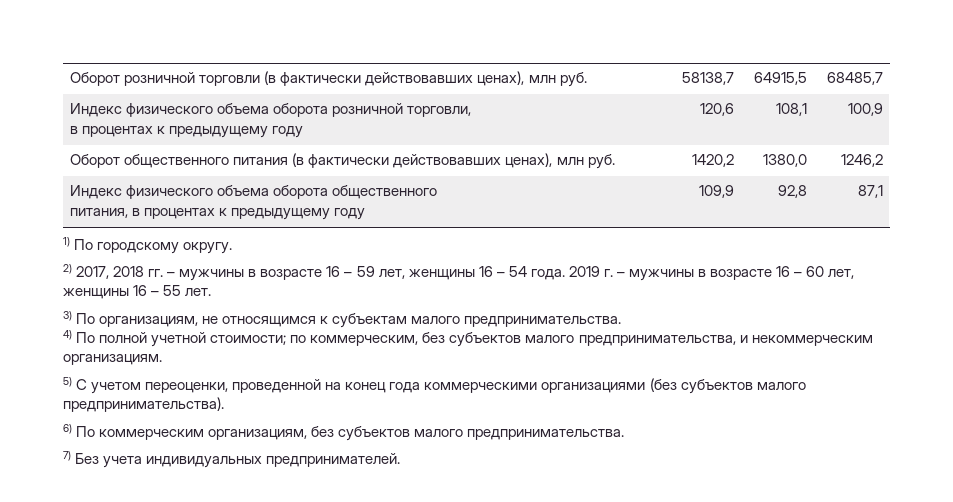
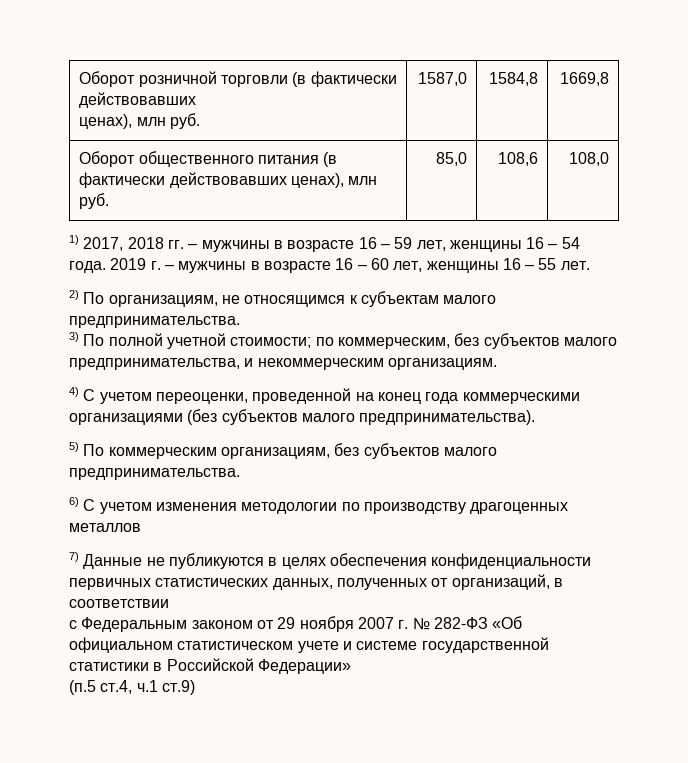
- Оборот розничной торговли (в фактически действовавших ценах), млн руб. | 58138,7 | 64915,5 | 68485,7
- Индекс физического объема оборота розничной торговли,
- в процентах к предыдущему году | 120,6 | 108,1 | 100,9
+ Оборот розничной торговли (в фактически действовавших
+ ценах), млн руб. | 1587,0 | 1584,8 | 1669,8
- Оборот общественного питания (в фактически действовавших ценах), млн руб. | 1420,2 | 1380,0 | 1246,2
- Индекс физического объема оборота общественного
- питания, в процентах к предыдущему году | 109,9 | 92,8 | 87,1
- 1) По городскому округу.
- 2) 2017, 2018 гг. – мужчины в возрасте 16 – 59 лет, женщины 16 – 54 года.
+ Оборот общественного питания (в фактически действовавших ценах), млн руб. | 85,0 | 108,6 | 108,0
+ 1) 2017, 2018 гг. – мужчины в возрасте 16 – 59 лет, женщины 16 – 54 года.
- 3) По организациям, не относящимся к субъектам малого предпринимательства.
+ 2) По организациям, не относящимся к субъектам малого предпринимательства.
- 4) По полной учетной стоимости; по коммерческим, без субъектов малого предпринимательства, и некоммерческим организациям.
+ 3) По полной учетной стоимости; по коммерческим, без субъектов малого предпринимательства, и некоммерческим организациям.
- 5) С учетом переоценки, проведенной на конец года коммерческими организациями (без субъектов малого предпринимательства).
+ 4) С учетом переоценки, проведенной на конец года коммерческими организациями (без субъектов малого предпринимательства).
- 6) По коммерческим организациям, без субъектов малого предпринимательства.
+ 5) По коммерческим организациям, без субъектов малого предпринимательства.
- 7) Без учета индивидуальных предпринимателей.
+ 6) С учетом изменения методологии по производству драгоценных металлов
+ 7) Данные не публикуются в целях обеспечения конфиденциальности первичных статистических данных, полученных от организаций, в соответствии
+ с Федеральным законом от 29 ноября 2007 г. № 282-ФЗ «Об официальном статистическом учете и системе государственной статистики в Российской Федерации»
+ (п.5 ст.4, ч.1 ст.9)

